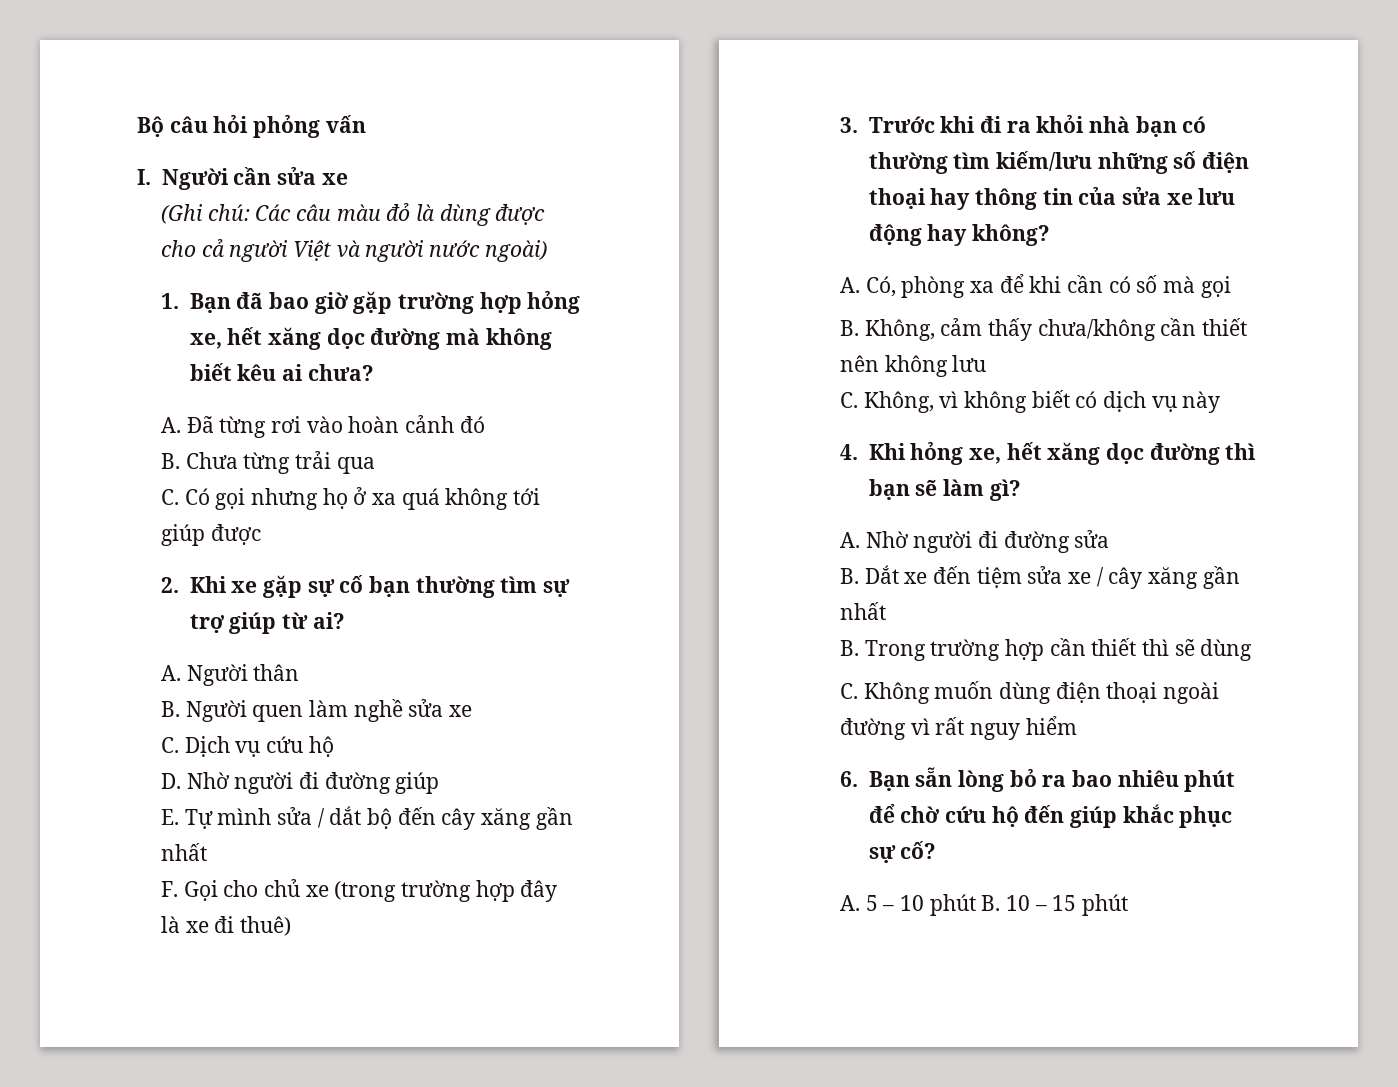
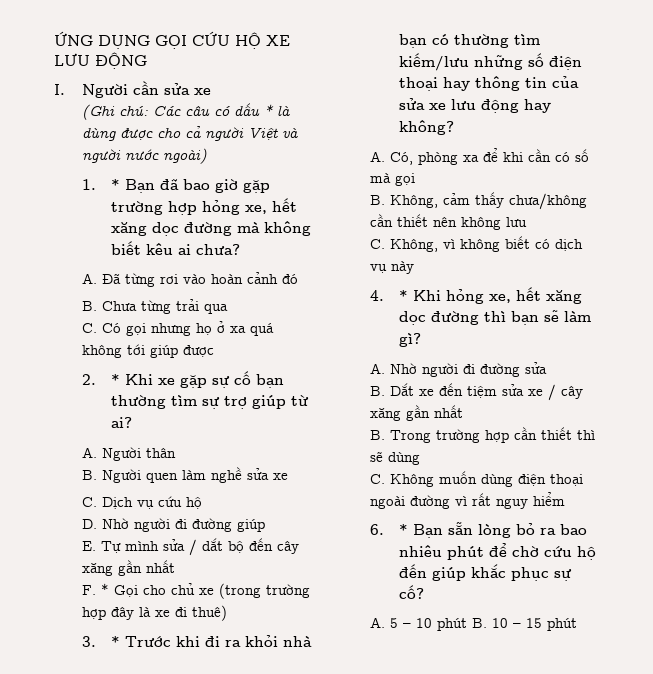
- Bộ câu hỏi phỏng vấn
+ ỨNG DỤNG GỌI CỨU HỘ XE LƯU ĐỘNG
- (Ghi chú: Các câu màu đỏ là dùng được cho cả người Việt và người nước ngoài)
+ (Ghi chú: Các câu có dấu * là dùng được cho cả người Việt và người nước ngoài)
- 1. Bạn đã bao giờ gặp trường hợp hỏng xe, hết xăng dọc đường mà không biết kêu ai chưa?
+ 1. * Bạn đã bao giờ gặp trường hợp hỏng xe, hết xăng dọc đường mà không biết kêu ai chưa?
- 2. Khi xe gặp sự cố bạn thường tìm sự trợ giúp từ ai?
+ 2. * Khi xe gặp sự cố bạn thường tìm sự trợ giúp từ ai?
- F. Gọi cho chủ xe (trong trường hợp đây là xe đi thuê)
+ F. * Gọi cho chủ xe (trong trường hợp đây là xe đi thuê)
- 3. Trước khi đi ra khỏi nhà bạn có thường tìm kiếm/lưu những số điện thoại hay thông tin của sửa xe lưu động hay không?
+ 3. * Trước khi đi ra khỏi nhà bạn có thường tìm kiếm/lưu những số điện thoại hay thông tin của sửa xe lưu động hay không?
- 4. Khi hỏng xe, hết xăng dọc đường thì bạn sẽ làm gì?
+ 4. * Khi hỏng xe, hết xăng dọc đường thì bạn sẽ làm gì?
- 6. Bạn sẵn lòng bỏ ra bao nhiêu phút để chờ cứu hộ đến giúp khắc phục sự cố?
+ 6. * Bạn sẵn lòng bỏ ra bao nhiêu phút để chờ cứu hộ đến giúp khắc phục sự cố?

